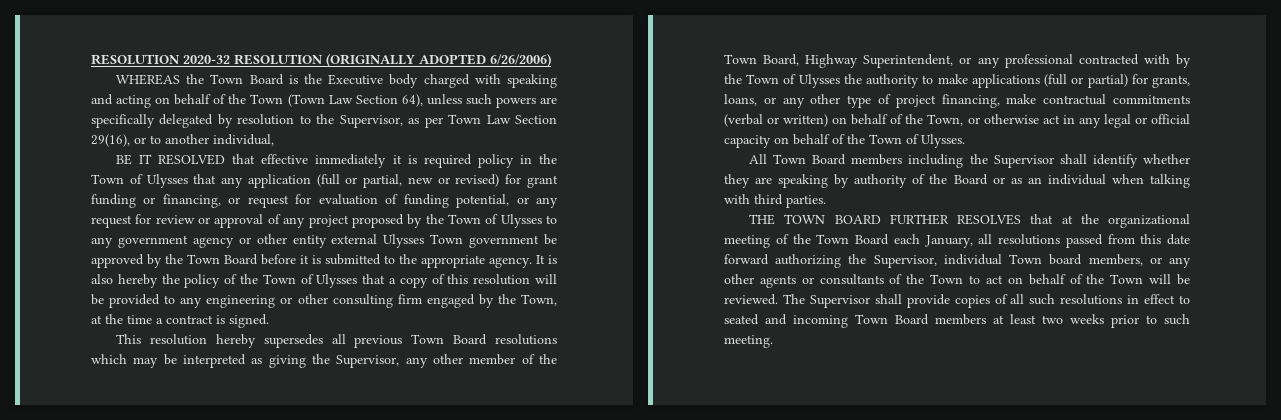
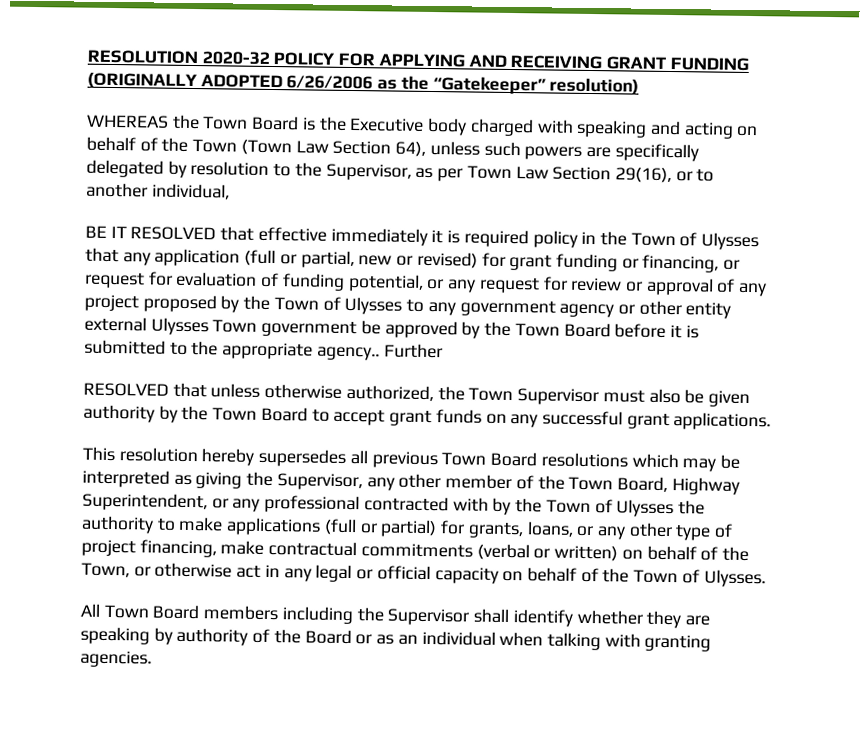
- RESOLUTION 2020-32 RESOLUTION (ORIGINALLY ADOPTED 6/26/2006)
+ RESOLUTION 2020-32 POLICY FOR APPLYING AND RECEIVING GRANT FUNDING (ORIGINALLY ADOPTED 6/26/2006 as the “Gatekeeper” resolution)
- BE IT RESOLVED that effective immediately it is required policy in the Town of Ulysses that any application (full or partial, new or revised) for grant funding or financing, or request for evaluation of funding potential, or any request for review or approval of any project proposed by the Town of Ulysses to any government agency or other entity external Ulysses Town government be approved by the Town Board before it is submitted to the appropriate agency. It is also hereby the policy of the Town of Ulysses that a copy of this resolution will be provided to any engineering or other consulting firm engaged by the Town, at the time a contract is signed.
+ BE IT RESOLVED that effective immediately it is required policy in the Town of Ulysses that any application (full or partial, new or revised) for grant funding or financing, or request for evaluation of funding potential, or any request for review or approval of any project proposed by the Town of Ulysses to any government agency or other entity external Ulysses Town government be approved by the Town Board before it is submitted to the appropriate agency.. Further
+ RESOLVED that unless otherwise authorized, the Town Supervisor must also be given authority by the Town Board to accept grant funds on any successful grant applications.
- All Town Board members including the Supervisor shall identify whether they are speaking by authority of the Board or as an individual when talking with third parties.
- THE TOWN BOARD FURTHER RESOLVES that at the organizational meeting of the Town Board each January, all resolutions passed from this date forward authorizing the Supervisor, individual Town board members, or any other agents or consultants of the Town to act on behalf of the Town will be reviewed. The Supervisor shall provide copies of all such resolutions in effect to seated and incoming Town Board members at least two weeks prior to such meeting.
+ All Town Board members including the Supervisor shall identify whether they are speaking by authority of the Board or as an individual when talking with granting agencies.

